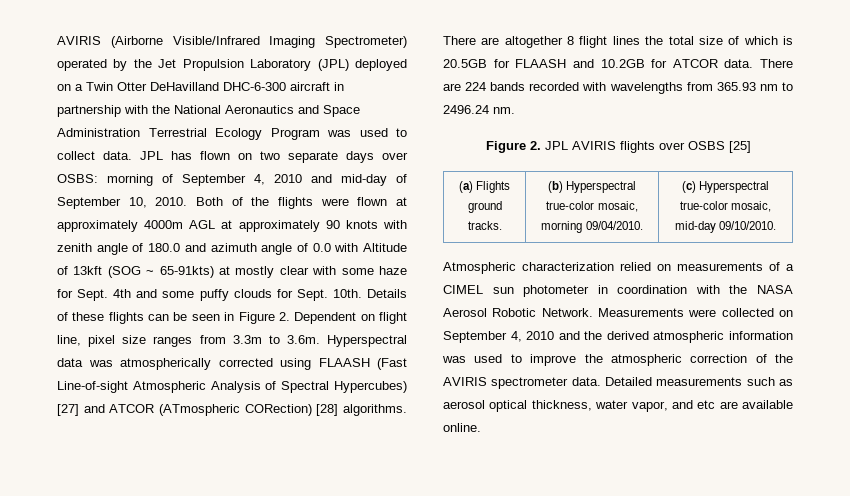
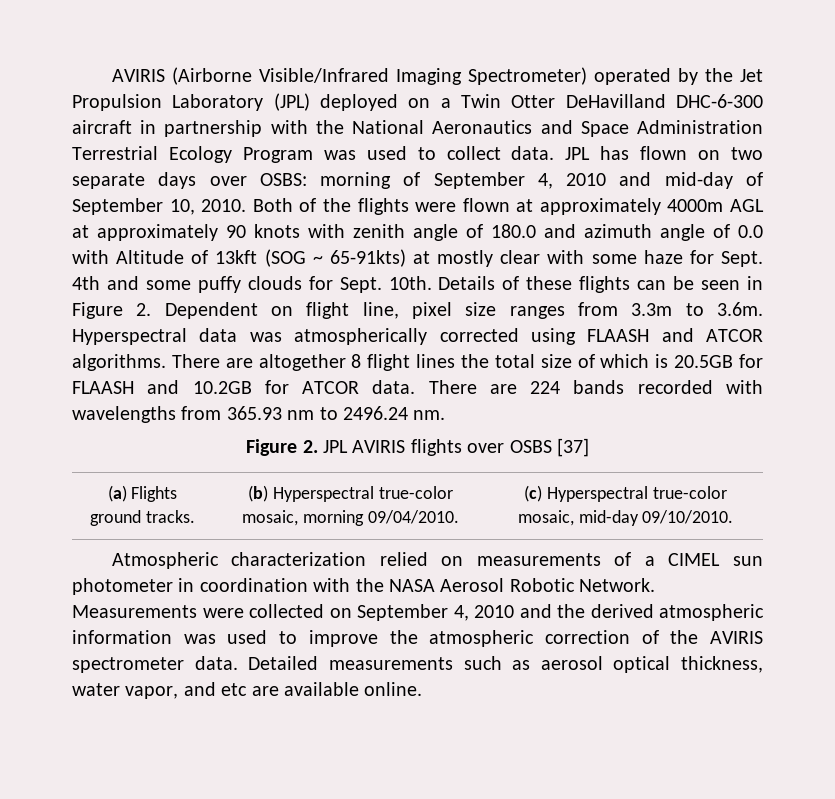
- Details of these flights can be seen in Figure 2. Dependent on flight line, pixel size ranges from 3.3m to 3.6m. Hyperspectral data was atmospherically corrected using FLAASH (Fast Line-of-sight Atmospheric Analysis of Spectral Hypercubes) [27] and ATCOR (ATmospheric CORection) [28] algorithms.
+ Details of these flights can be seen in Figure 2. Dependent on flight line, pixel size ranges from 3.3m to 3.6m. Hyperspectral data was atmospherically corrected using FLAASH and ATCOR algorithms.
- Figure 2. JPL AVIRIS flights over OSBS [25]
+ Figure 2. JPL AVIRIS flights over OSBS [37]

